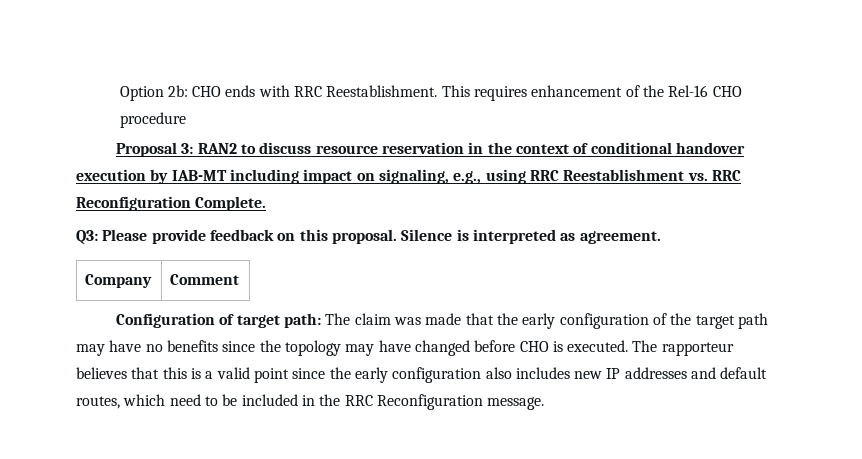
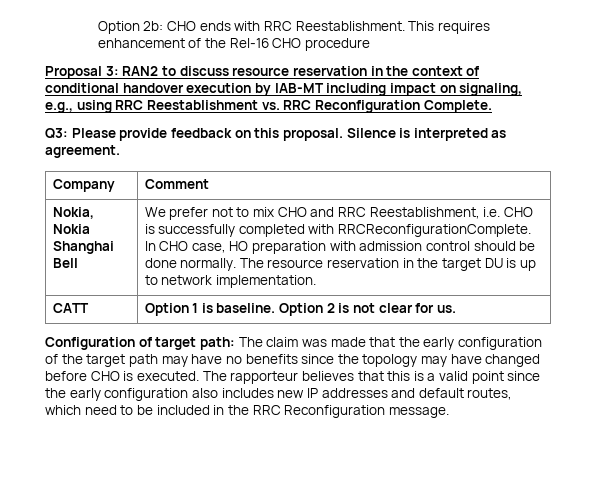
+ Nokia, Nokia Shanghai Bell | We prefer not to mix CHO and RRC Reestablishment, i.e. CHO is successfully completed with RRCReconfigurationComplete. In CHO case, HO preparation with admission control should be done normally. The resource reservation in the target DU is up to network implementation.
+ CATT | Option 1 is baseline. Option 2 is not clear for us.

